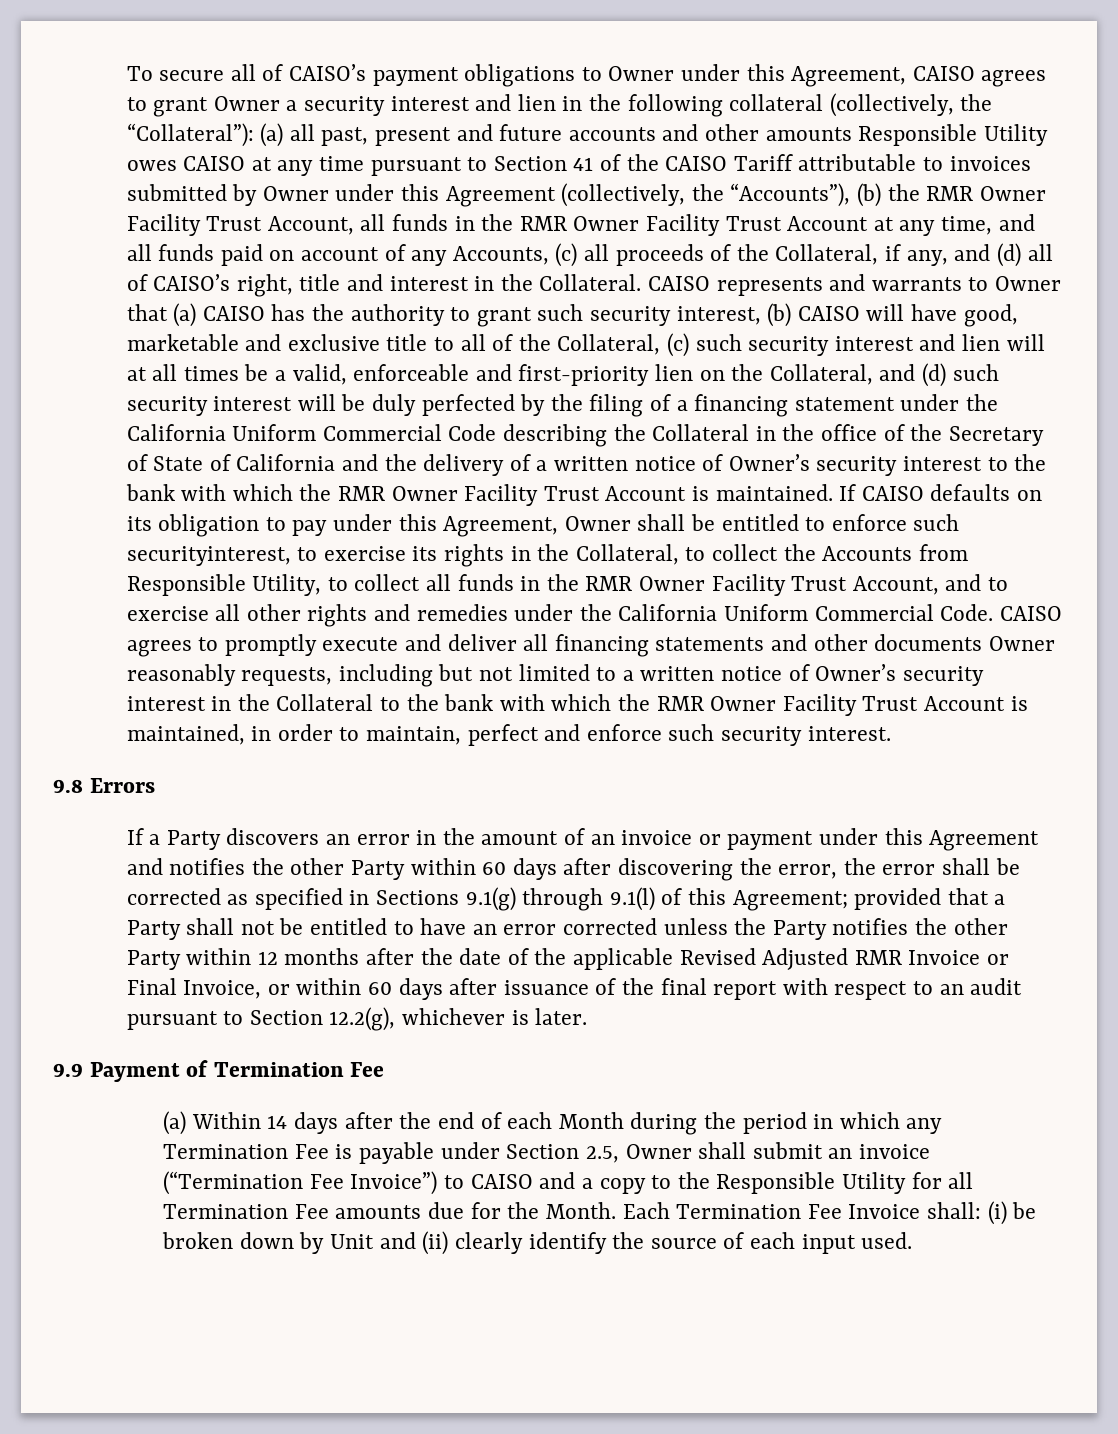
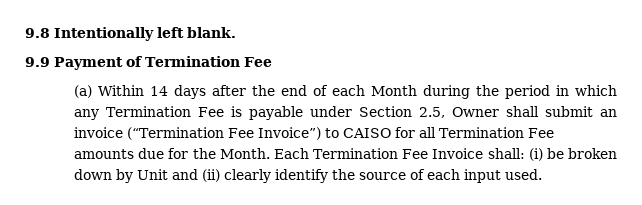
- To secure all of CAISO’s payment obligations to Owner under this Agreement, CAISO agrees to grant Owner a security interest and lien in the following collateral (collectively, the “Collateral”): (a) all past, present and future accounts and other amounts Responsible Utility owes CAISO at any time pursuant to Section 41 of the CAISO Tariff attributable to invoices submitted by Owner under this Agreement (collectively, the “Accounts”), (b) the RMR Owner Facility Trust Account, all funds in the RMR Owner Facility Trust Account at any time, and all funds paid on account of any Accounts, (c) all proceeds of the Collateral, if any, and (d) all of CAISO’s right, title and interest in the Collateral. CAISO represents and warrants to Owner that (a) CAISO has the authority to grant such security interest, (b) CAISO will have good, marketable and exclusive title to all of the Collateral, (c) such security interest and lien will at all times be a valid, enforceable and first-priority lien on the Collateral, and (d) such security interest will be duly perfected by the filing of a financing statement under the California Uniform Commercial Code describing the Collateral in the office of the Secretary of State of California and the delivery of a written notice of Owner’s security interest to the bank with which the RMR Owner Facility Trust Account is maintained. If CAISO defaults on its obligation to pay under this Agreement, Owner shall be entitled to enforce such securityinterest, to exercise its rights in the Collateral, to collect the Accounts from Responsible Utility, to collect all funds in the RMR Owner Facility Trust Account, and to exercise all other rights and remedies under the California Uniform Commercial Code. CAISO agrees to promptly execute and deliver all financing statements and other documents Owner reasonably requests, including but not limited to a written notice of Owner’s security interest in the Collateral to the bank with which the RMR Owner Facility Trust Account is maintained, in order to maintain, perfect and enforce such security interest.
- 9.8 Errors
- If a Party discovers an error in the amount of an invoice or payment under this Agreement and notifies the other Party within 60 days after discovering the error, the error shall be corrected as specified in Sections 9.1(g) through 9.1(l) of this Agreement; provided that a Party shall not be entitled to have an error corrected unless the Party notifies the other Party within 12 months after the date of the applicable Revised Adjusted RMR Invoice or Final Invoice, or within 60 days after issuance of the final report with respect to an audit pursuant to Section 12.2(g), whichever is later.
+ 9.8 Intentionally left blank.
- (a) Within 14 days after the end of each Month during the period in which any Termination Fee is payable under Section 2.5, Owner shall submit an invoice (“Termination Fee Invoice”) to CAISO and a copy to the Responsible Utility for all Termination Fee amounts due for the Month.
+ (a) Within 14 days after the end of each Month during the period in which any Termination Fee is payable under Section 2.5, Owner shall submit an invoice (“Termination Fee Invoice”) to CAISO for all Termination Fee amounts due for the Month.

